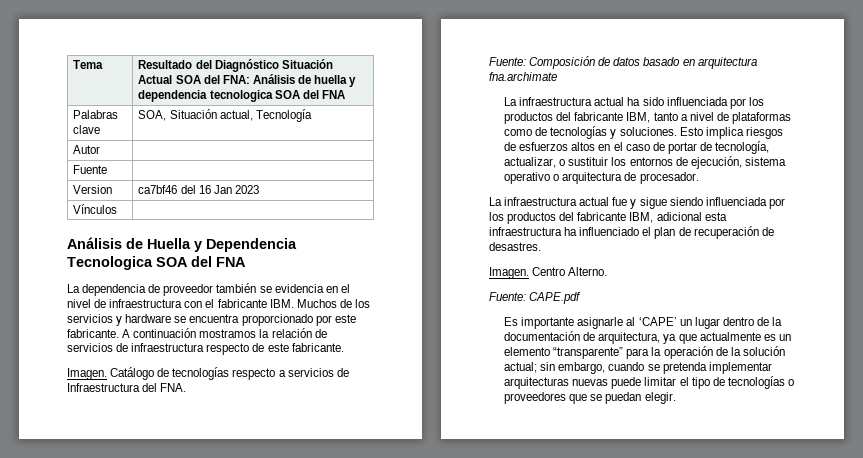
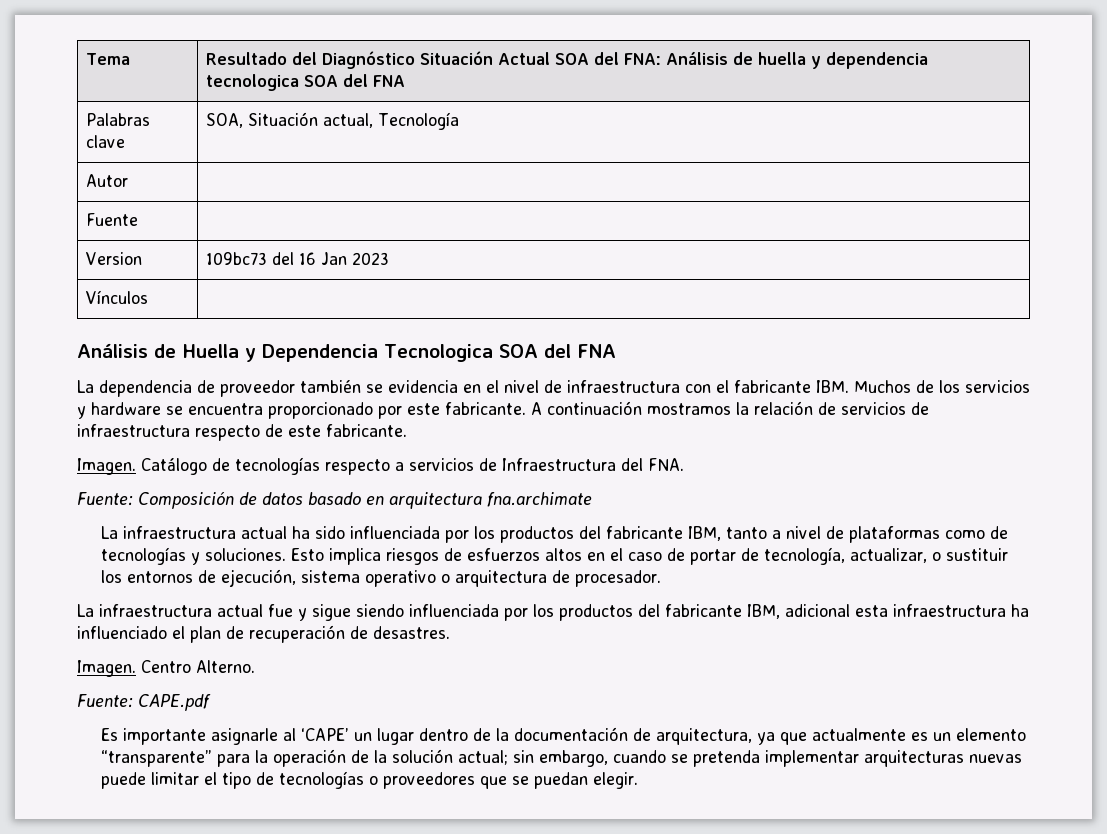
- Version | ca7bf46 del 16 Jan 2023
+ Version | 109bc73 del 16 Jan 2023

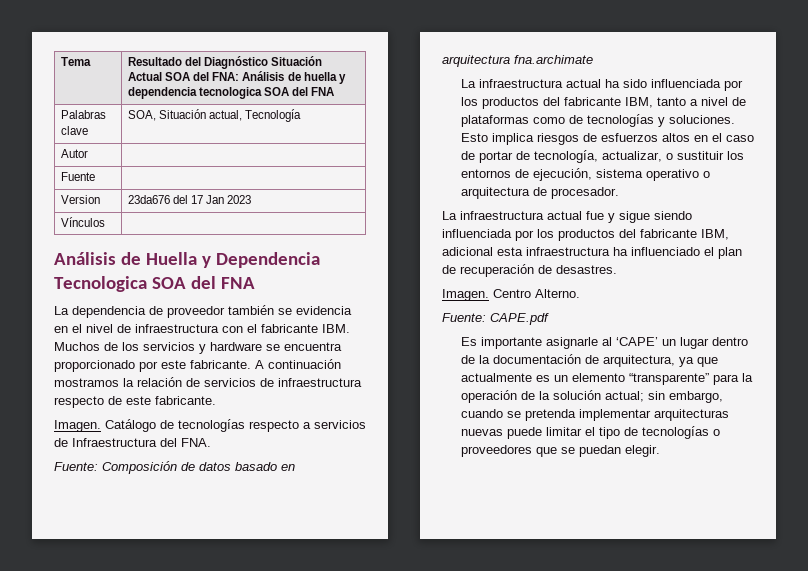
- Version | 109bc73 del 16 Jan 2023
+ Version | 23da676 del 17 Jan 2023

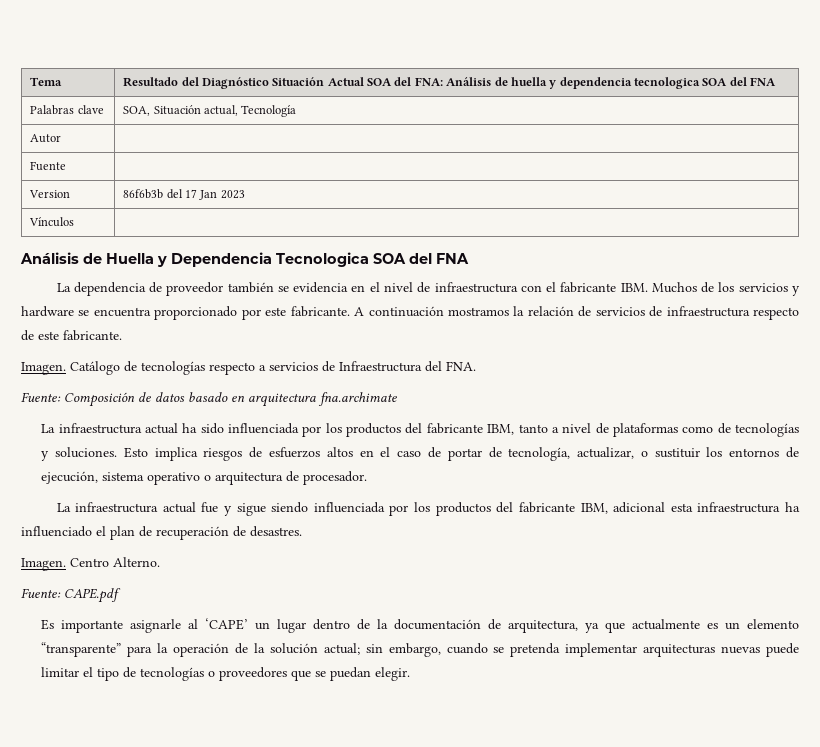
- Version | 23da676 del 17 Jan 2023
+ Version | 86f6b3b del 17 Jan 2023

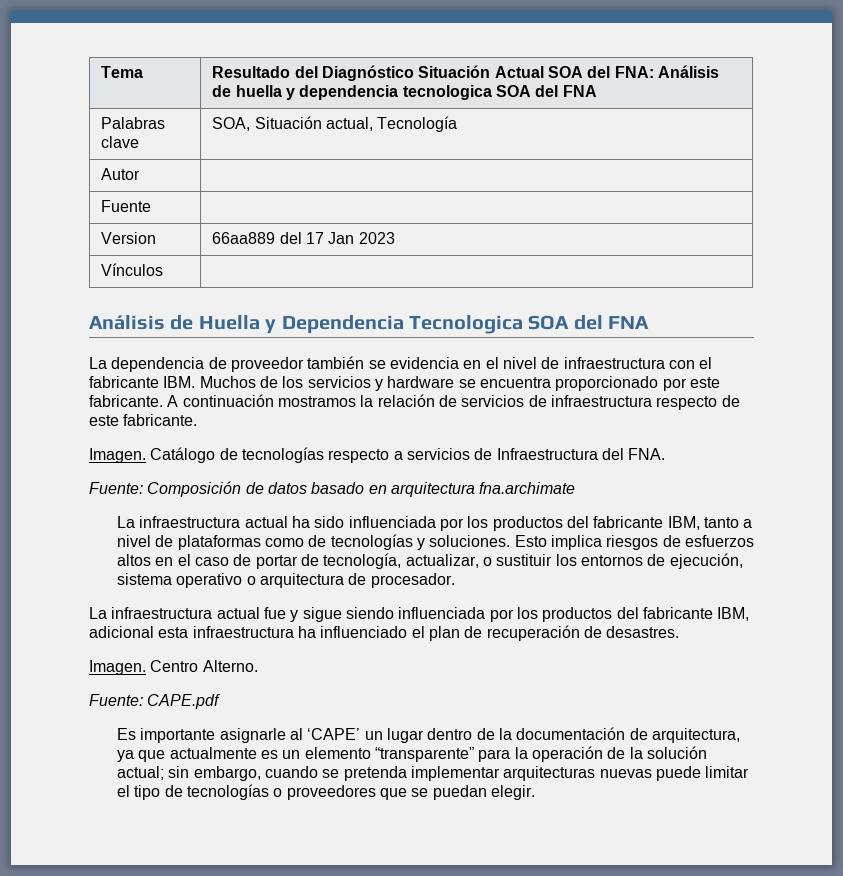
- Version | 86f6b3b del 17 Jan 2023
+ Version | 66aa889 del 17 Jan 2023

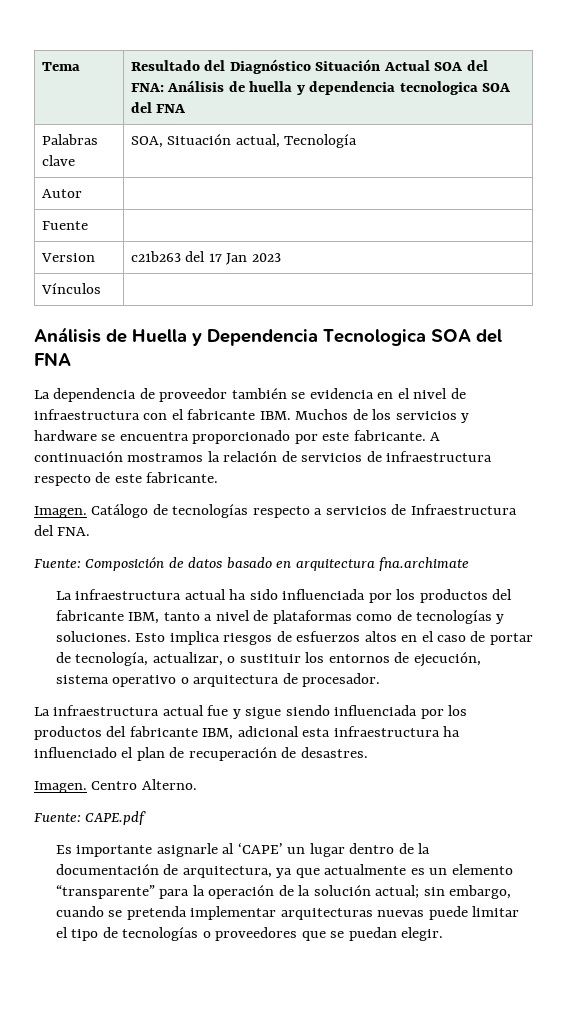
- Version | 66aa889 del 17 Jan 2023
+ Version | c21b263 del 17 Jan 2023

